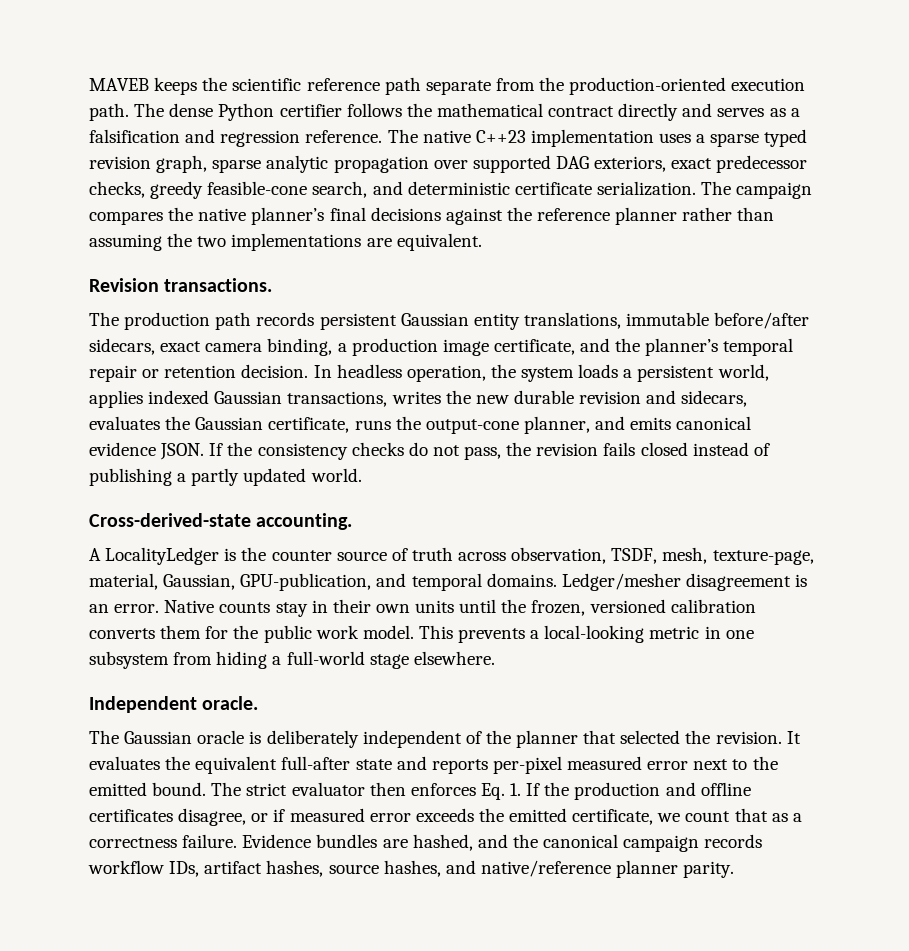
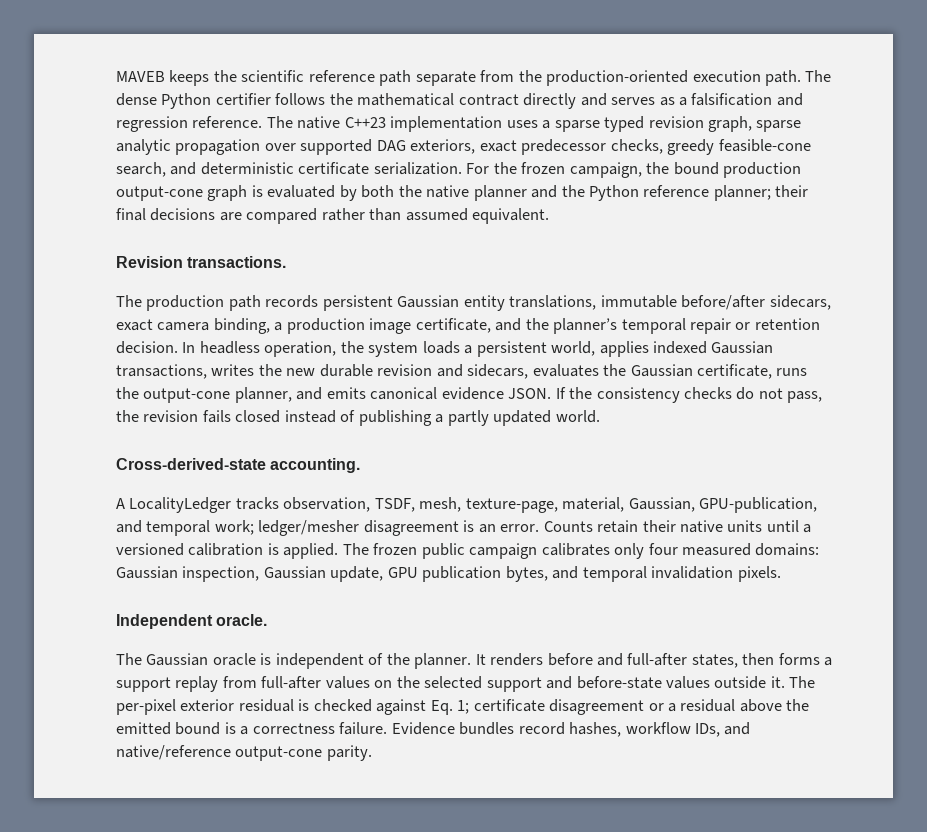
- The campaign compares the native planner’s final decisions against the reference planner rather than assuming the two implementations are equivalent.
+ For the frozen campaign, the bound production output-cone graph is evaluated by both the native planner and the Python reference planner; their final decisions are compared rather than assumed equivalent.
- A LocalityLedger is the counter source of truth across observation, TSDF, mesh, texture-page, material, Gaussian, GPU-publication, and temporal domains. Ledger/mesher disagreement is an error.
+ A LocalityLedger tracks observation, TSDF, mesh, texture-page, material, Gaussian, GPU-publication, and temporal work; ledger/mesher disagreement is an error.
- Native counts stay in their own units until the frozen, versioned calibration converts them for the public work model. This prevents a local-looking metric in one subsystem from hiding a full-world stage elsewhere.
+ Counts retain their native units until a versioned calibration is applied. The frozen public campaign calibrates only four measured domains: Gaussian inspection, Gaussian update, GPU publication bytes, and temporal invalidation pixels.
- The Gaussian oracle is deliberately independent of the planner that selected the revision. It evaluates the equivalent full-after state and reports per-pixel measured error next to the emitted bound. The strict evaluator then enforces Eq. 1. If the production and offline certificates disagree, or if measured error exceeds the emitted certificate, we count that as a correctness failure.
+ The Gaussian oracle is independent of the planner. It renders before and full-after states, then forms a support replay from full-after values on the selected support and before-state values outside it. The per-pixel exterior residual is checked against Eq. 1; certificate disagreement or a residual above the emitted bound is a correctness failure.
- Evidence bundles are hashed, and the canonical campaign records workflow IDs, artifact hashes, source hashes, and native/reference planner parity.
+ Evidence bundles record hashes, workflow IDs, and native/reference output-cone parity.

